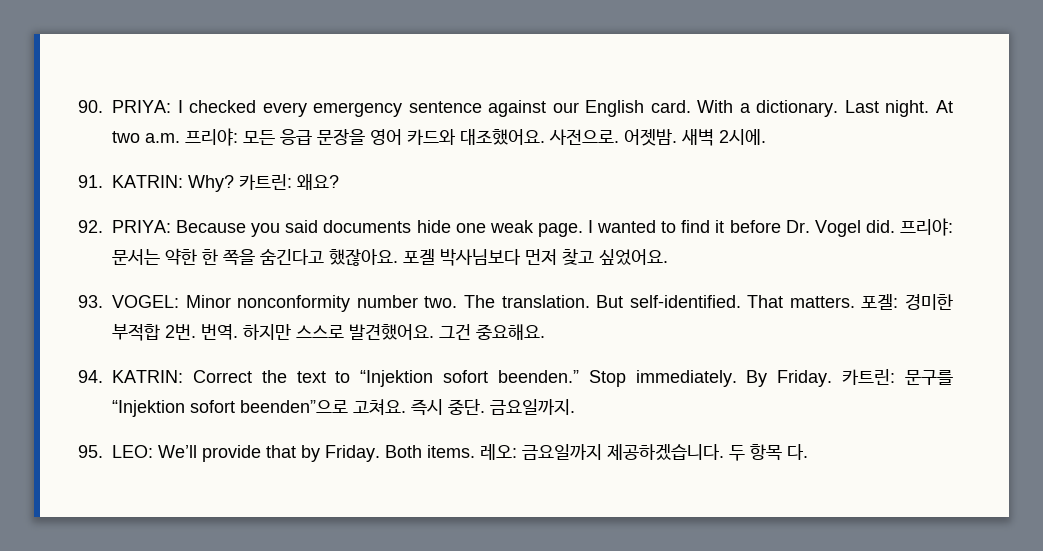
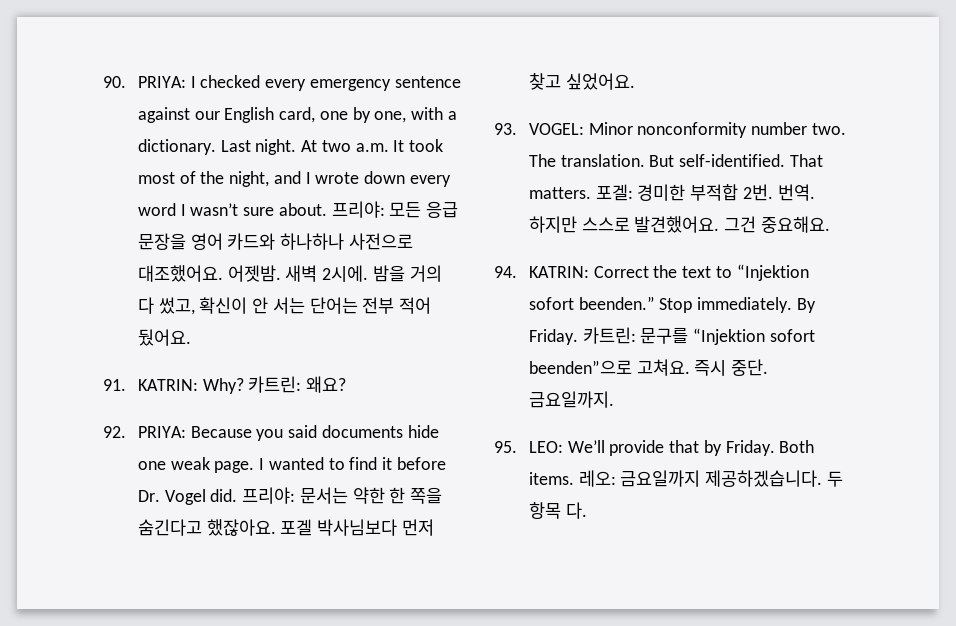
- 90. PRIYA: I checked every emergency sentence against our English card. With a dictionary.
+ 90. PRIYA: I checked every emergency sentence against our English card, one by one, with a dictionary.
- At two a.m. 프리야: 모든 응급 문장을 영어 카드와 대조했어요. 사전으로.
+ At two a.m. It took most of the night, and I wrote down every word I wasn’t sure about. 프리야: 모든 응급 문장을 영어 카드와 하나하나 사전으로 대조했어요.
+ 밤을 거의 다 썼고, 확신이 안 서는 단어는 전부 적어 뒀어요.

